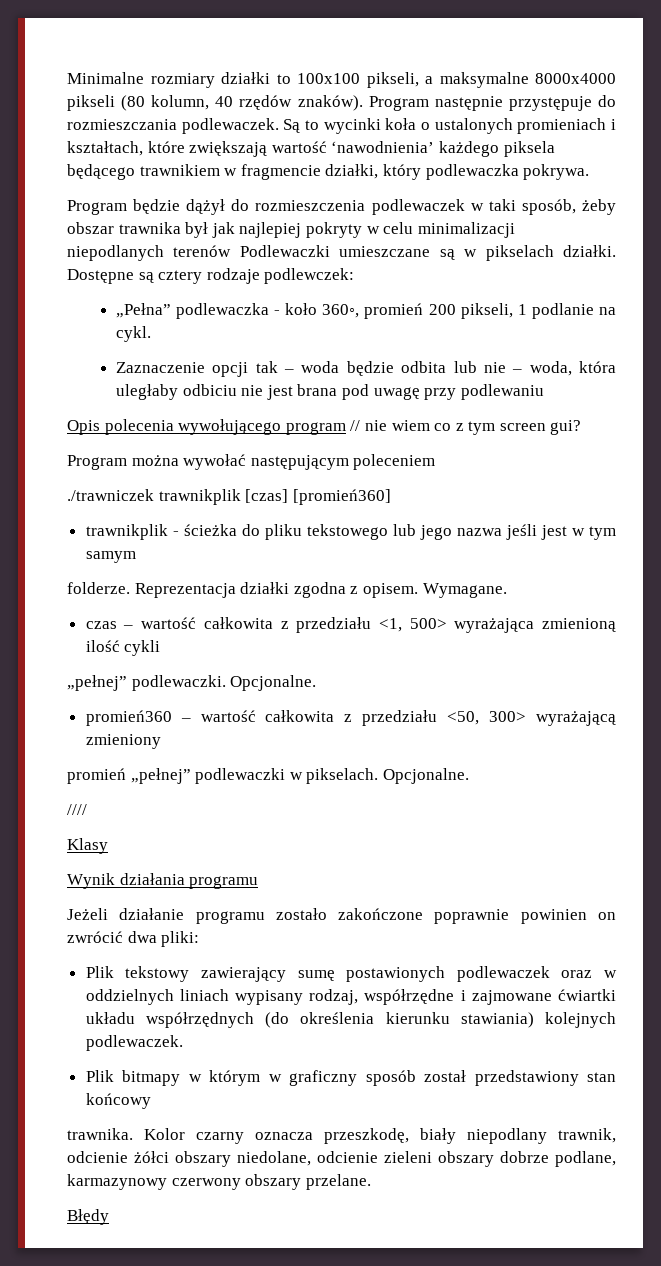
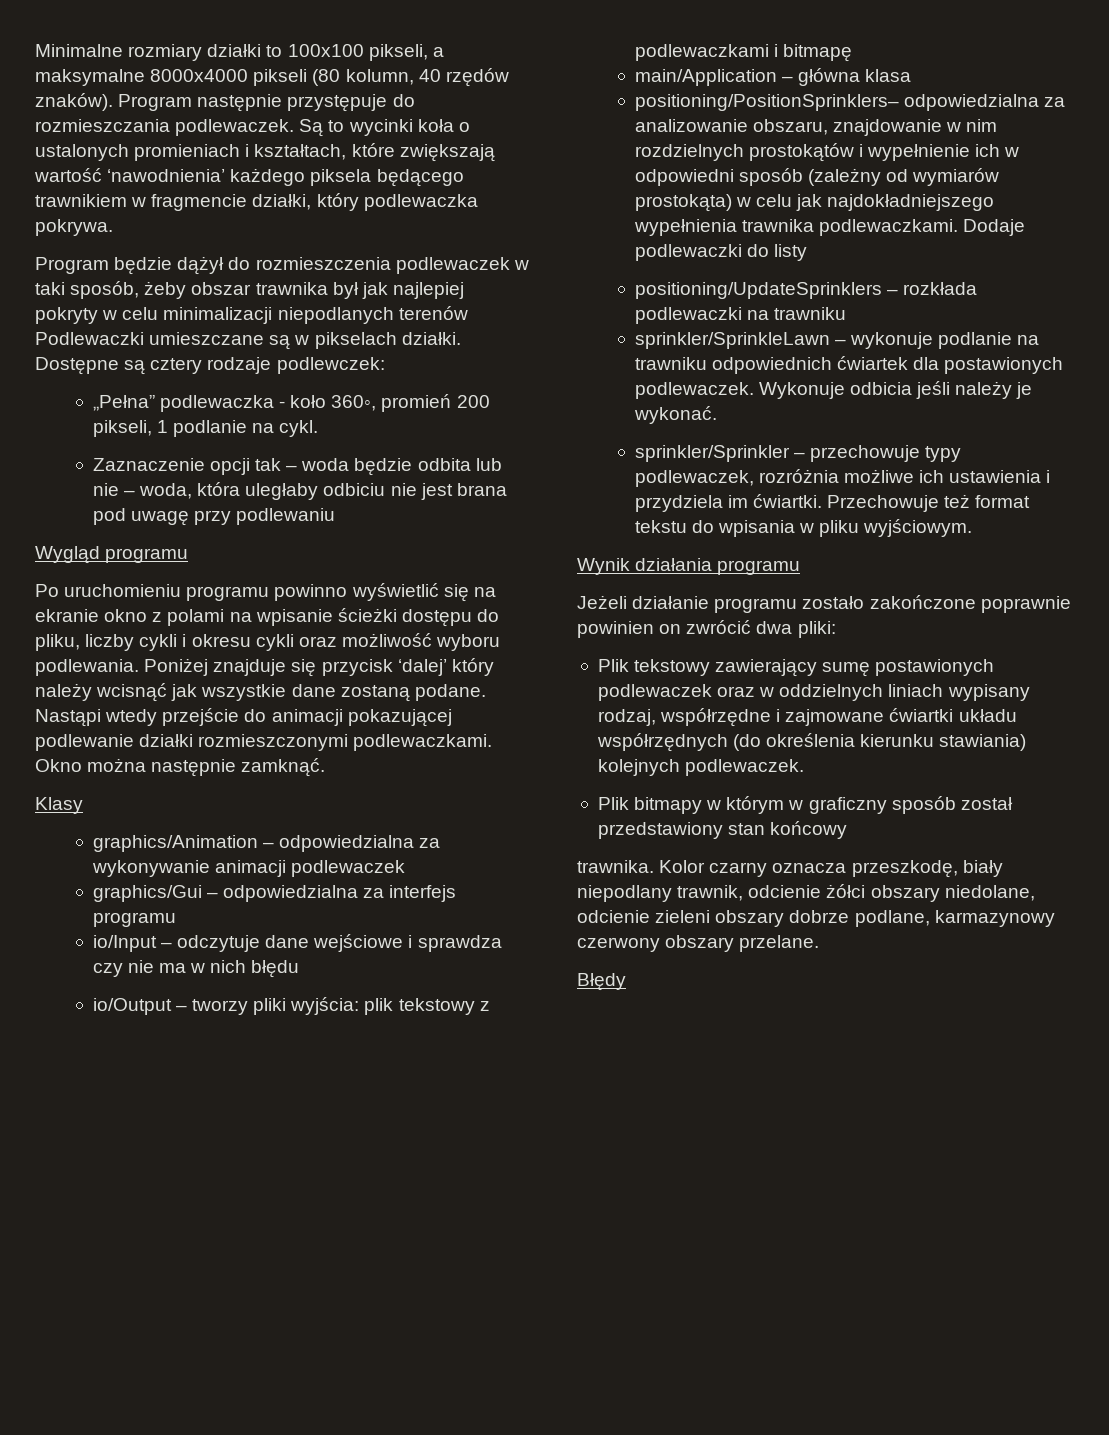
- Opis polecenia wywołującego program // nie wiem co z tym screen gui?
- Program można wywołać następującym poleceniem
- ./trawniczek trawnikplik [czas] [promień360]
- trawnikplik - ścieżka do pliku tekstowego lub jego nazwa jeśli jest w tym samym
- folderze. Reprezentacja działki zgodna z opisem. Wymagane.
- czas – wartość całkowita z przedziału <1, 500> wyrażająca zmienioną ilość cykli
- „pełnej” podlewaczki. Opcjonalne.
- promień360 – wartość całkowita z przedziału <50, 300> wyrażającą zmieniony
- promień „pełnej” podlewaczki w pikselach. Opcjonalne.
- ////
+ Wygląd programu
+ Po uruchomieniu programu powinno wyświetlić się na ekranie okno z polami na wpisanie ścieżki dostępu do pliku, liczby cykli i okresu cykli oraz możliwość wyboru podlewania. Poniżej znajduje się przycisk ‘dalej’ który należy wcisnąć jak wszystkie dane zostaną podane. Nastąpi wtedy przejście do animacji pokazującej podlewanie działki rozmieszczonymi podlewaczkami. Okno można następnie zamknąć.
  Klasy
+ graphics/Animation – odpowiedzialna za wykonywanie animacji podlewaczek
+ graphics/Gui – odpowiedzialna za interfejs programu
+ io/Input – odczytuje dane wejściowe i sprawdza czy nie ma w nich błędu
+ io/Output – tworzy pliki wyjścia: plik tekstowy z podlewaczkami i bitmapę
+ main/Application – główna klasa
+ positioning/PositionSprinklers– odpowiedzialna za analizowanie obszaru, znajdowanie w nim rozdzielnych prostokątów i wypełnienie ich w odpowiedni sposób (zależny od wymiarów prostokąta) w celu jak najdokładniejszego wypełnienia trawnika podlewaczkami. Dodaje podlewaczki do listy
+ positioning/UpdateSprinklers – rozkłada podlewaczki na trawniku
+ sprinkler/SprinkleLawn – wykonuje podlanie na trawniku odpowiednich ćwiartek dla postawionych podlewaczek. Wykonuje odbicia jeśli należy je wykonać.
+ sprinkler/Sprinkler – przechowuje typy podlewaczek, rozróżnia możliwe ich ustawienia i przydziela im ćwiartki. Przechowuje też format tekstu do wpisania w pliku wyjściowym.

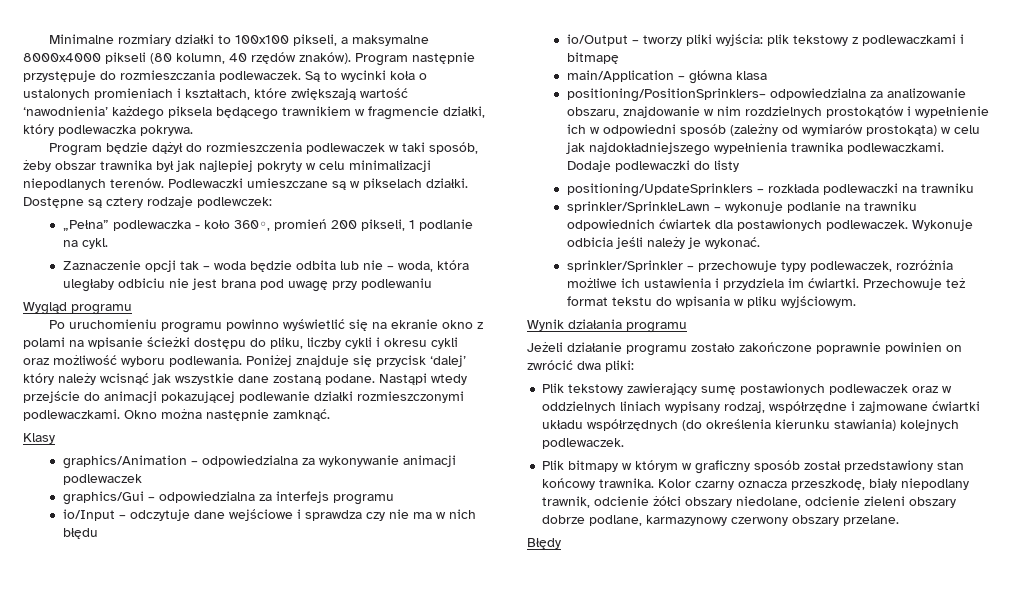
- Program będzie dążył do rozmieszczenia podlewaczek w taki sposób, żeby obszar trawnika był jak najlepiej pokryty w celu minimalizacji niepodlanych terenów Podlewaczki umieszczane są w pikselach działki.
+ Program będzie dążył do rozmieszczenia podlewaczek w taki sposób, żeby obszar trawnika był jak najlepiej pokryty w celu minimalizacji niepodlanych terenów. Podlewaczki umieszczane są w pikselach działki.
- Plik bitmapy w którym w graficzny sposób został przedstawiony stan końcowy
- trawnika.
+ Plik bitmapy w którym w graficzny sposób został przedstawiony stan końcowy trawnika.

